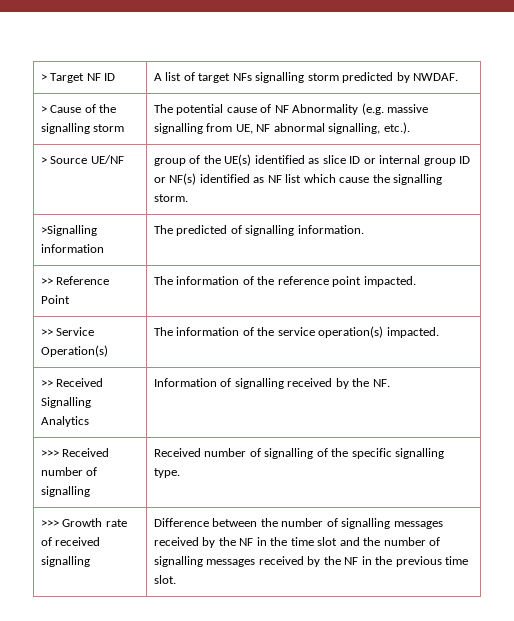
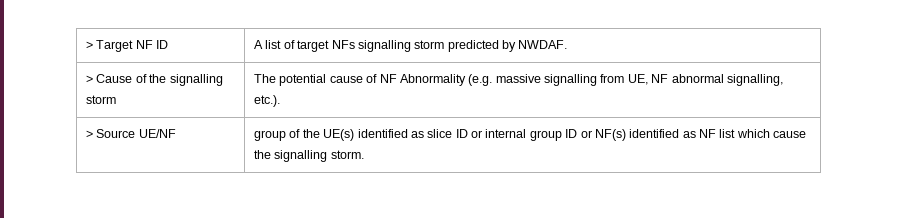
- >Signalling information | The predicted of signalling information.
- >> Reference Point | The information of the reference point impacted.
- >> Service Operation(s) | The information of the service operation(s) impacted.
- >> Received Signalling Analytics | Information of signalling received by the NF.
- >>> Received number of signalling | Received number of signalling of the specific signalling type.
- >>> Growth rate of received signalling | Difference between the number of signalling messages received by the NF in the time slot and the number of signalling messages received by the NF in the previous time slot.

